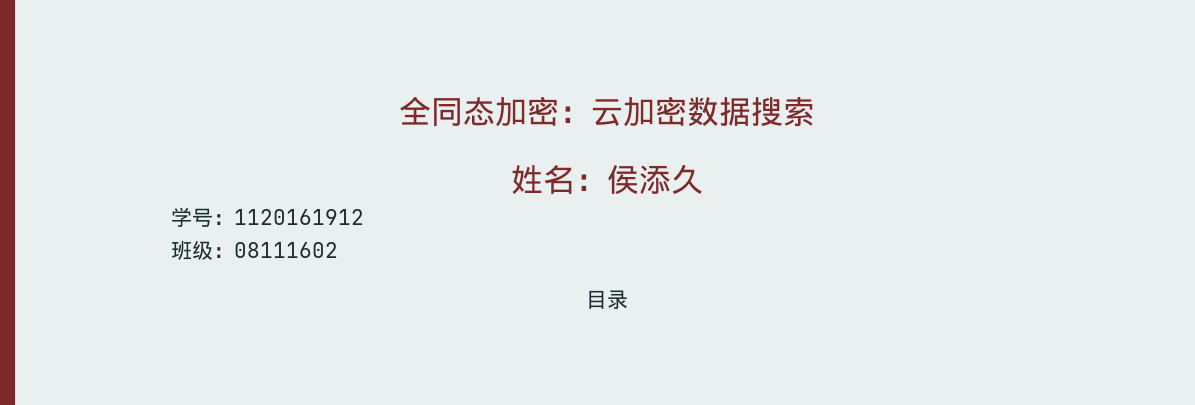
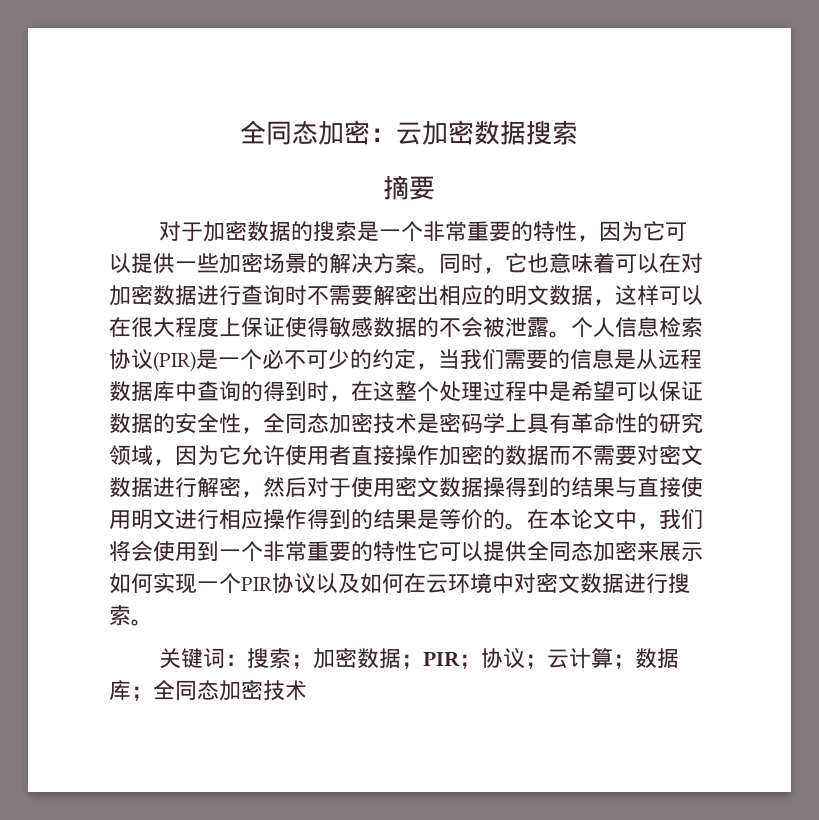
- 姓名：侯添久
- 学号：1120161912
- 班级：08111602
- 目录
+ 摘要
+ 对于加密数据的搜索是一个非常重要的特性，因为它可以提供一些加密场景的解决方案。同时，它也意味着可以在对加密数据进行查询时不需要解密出相应的明文数据，这样可以在很大程度上保证使得敏感数据的不会被泄露。个人信息检索协议(PIR)是一个必不可少的约定，当我们需要的信息是从远程数据库中查询的得到时，在这整个处理过程中是希望可以保证数据的安全性，全同态加密技术是密码学上具有革命性的研究领域，因为它允许使用者直接操作加密的数据而不需要对密文数据进行解密，然后对于使用密文数据操得到的结果与直接使用明文进行相应操作得到的结果是等价的。在本论文中，我们将会使用到一个非常重要的特性它可以提供全同态加密来展示如何实现一个PIR协议以及如何在云环境中对密文数据进行搜索。
+ 关键词：搜索；加密数据；PIR；协议；云计算；数据库；全同态加密技术

